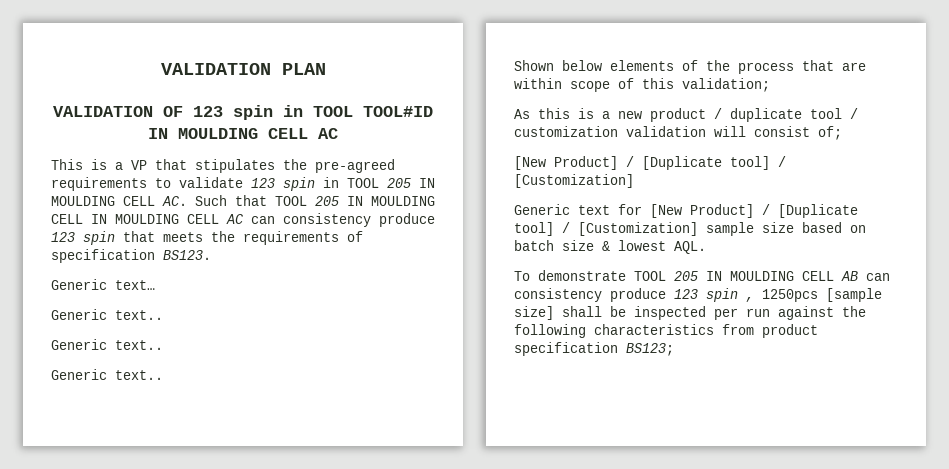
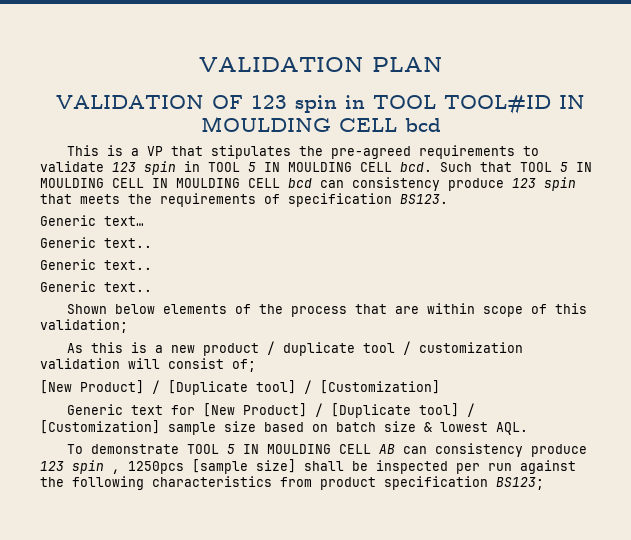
- VALIDATION OF 123 spin in TOOL TOOL#ID IN MOULDING CELL AC
+ VALIDATION OF 123 spin in TOOL TOOL#ID IN MOULDING CELL bcd
- This is a VP that stipulates the pre-agreed requirements to validate 123 spin in TOOL 205 IN MOULDING CELL AC. Such that TOOL 205 IN MOULDING CELL IN MOULDING CELL AC can consistency produce 123 spin that meets the requirements of specification BS123.
+ This is a VP that stipulates the pre-agreed requirements to validate 123 spin in TOOL 5 IN MOULDING CELL bcd. Such that TOOL 5 IN MOULDING CELL IN MOULDING CELL bcd can consistency produce 123 spin that meets the requirements of specification BS123.
- To demonstrate TOOL 205 IN MOULDING CELL AB can consistency produce 123 spin , 1250pcs [sample size] shall be inspected per run against the following characteristics from product specification BS123;
+ To demonstrate TOOL 5 IN MOULDING CELL AB can consistency produce 123 spin , 1250pcs [sample size] shall be inspected per run against the following characteristics from product specification BS123;

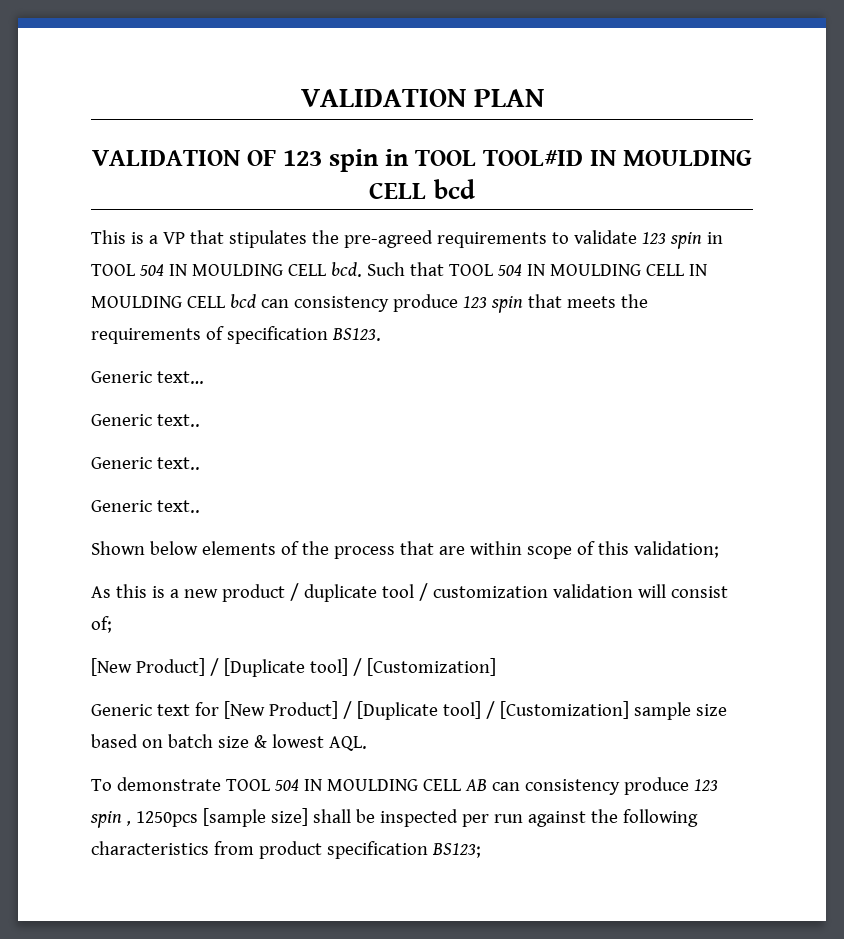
- This is a VP that stipulates the pre-agreed requirements to validate 123 spin in TOOL 5 IN MOULDING CELL bcd.
+ This is a VP that stipulates the pre-agreed requirements to validate 123 spin in TOOL 504 IN MOULDING CELL bcd.
- Such that TOOL 5 IN MOULDING CELL IN MOULDING CELL bcd can consistency produce 123 spin that meets the requirements of specification BS123.
+ Such that TOOL 504 IN MOULDING CELL IN MOULDING CELL bcd can consistency produce 123 spin that meets the requirements of specification BS123.
- To demonstrate TOOL 5 IN MOULDING CELL AB can consistency produce 123 spin , 1250pcs [sample size] shall be inspected per run against the following characteristics from product specification BS123;
+ To demonstrate TOOL 504 IN MOULDING CELL AB can consistency produce 123 spin , 1250pcs [sample size] shall be inspected per run against the following characteristics from product specification BS123;

